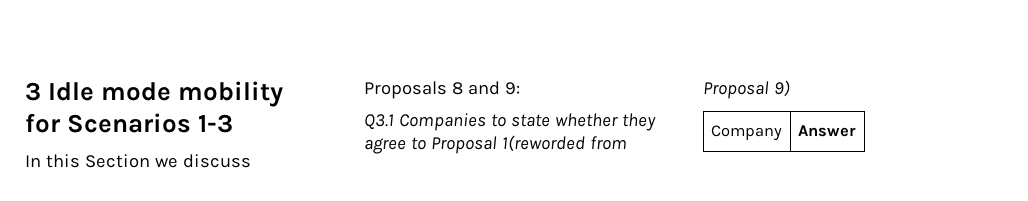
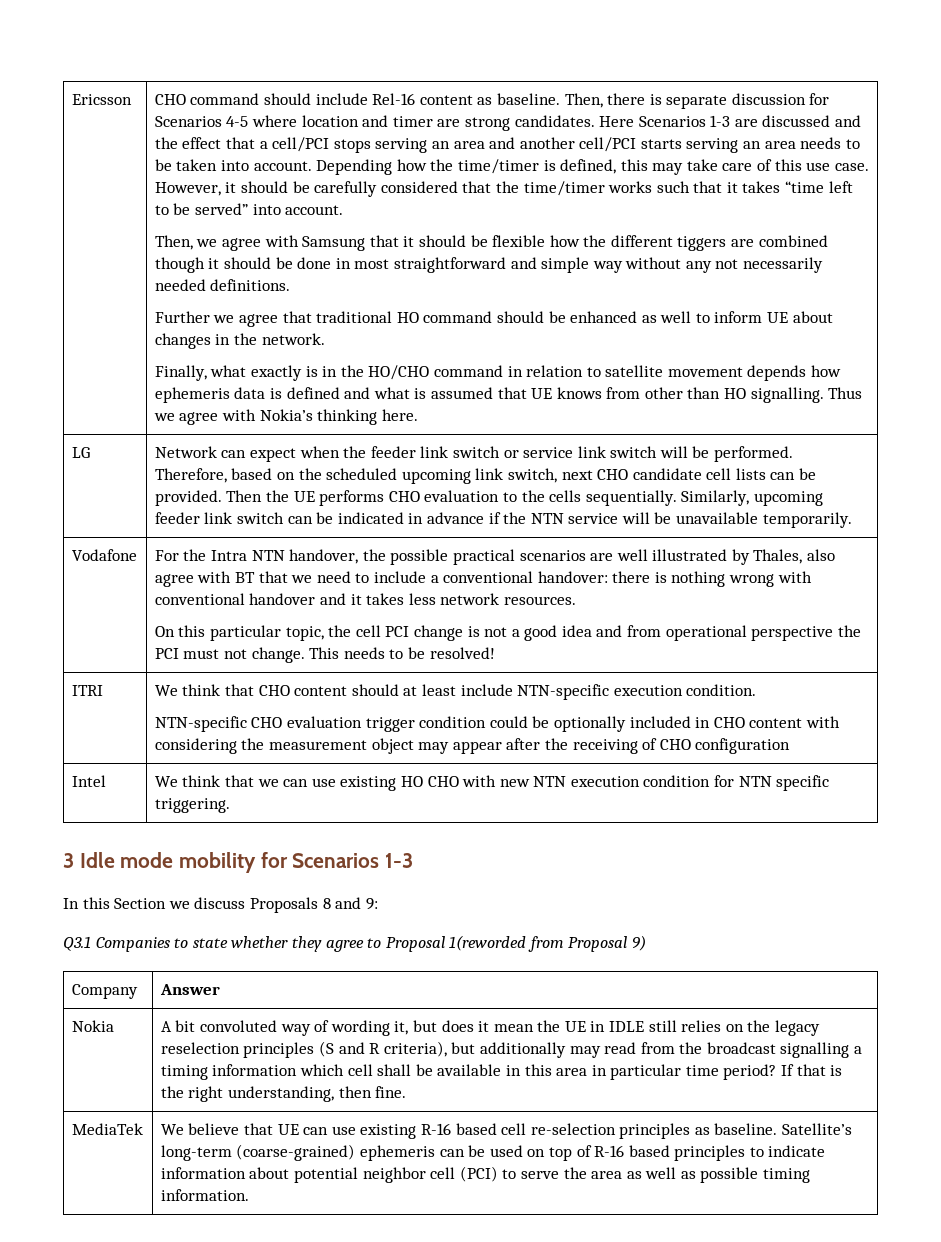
+ Ericsson | CHO command should include Rel-16 content as baseline. Then, there is separate discussion for Scenarios 4-5 where location and timer are strong candidates. Here Scenarios 1-3 are discussed and the effect that a cell/PCI stops serving an area and another cell/PCI starts serving an area needs to be taken into account. Depending how the time/timer is defined, this may take care of this use case. However, it should be carefully considered that the time/timer works such that it takes “time left to be served” into account.
+ Then, we agree with Samsung that it should be flexible how the different tiggers are combined though it should be done in most straightforward and simple way without any not necessarily needed definitions.
+ Further we agree that traditional HO command should be enhanced as well to inform UE about changes in the network.
+ Finally, what exactly is in the HO/CHO command in relation to satellite movement depends how ephemeris data is defined and what is assumed that UE knows from other than HO signalling. Thus we agree with Nokia’s thinking here.
+ LG | Network can expect when the feeder link switch or service link switch will be performed. Therefore, based on the scheduled upcoming link switch, next CHO candidate cell lists can be provided. Then the UE performs CHO evaluation to the cells sequentially. Similarly, upcoming feeder link switch can be indicated in advance if the NTN service will be unavailable temporarily.
+ Vodafone | For the Intra NTN handover, the possible practical scenarios are well illustrated by Thales, also agree with BT that we need to include a conventional handover: there is nothing wrong with conventional handover and it takes less network resources.
+ On this particular topic, the cell PCI change is not a good idea and from operational perspective the PCI must not change. This needs to be resolved!
+ ITRI | We think that CHO content should at least include NTN-specific execution condition.
+ NTN-specific CHO evaluation trigger condition could be optionally included in CHO content with considering the measurement object may appear after the receiving of CHO configuration
+ Intel | We think that we can use existing HO CHO with new NTN execution condition for NTN specific triggering.
+ Nokia | A bit convoluted way of wording it, but does it mean the UE in IDLE still relies on the legacy reselection principles (S and R criteria), but additionally may read from the broadcast signalling a timing information which cell shall be available in this area in particular time period? If that is the right understanding, then fine.
+ MediaTek | We believe that UE can use existing R-16 based cell re-selection principles as baseline. Satellite’s long-term (coarse-grained) ephemeris can be used on top of R-16 based principles to indicate information about potential neighbor cell (PCI) to serve the area as well as possible timing information.

